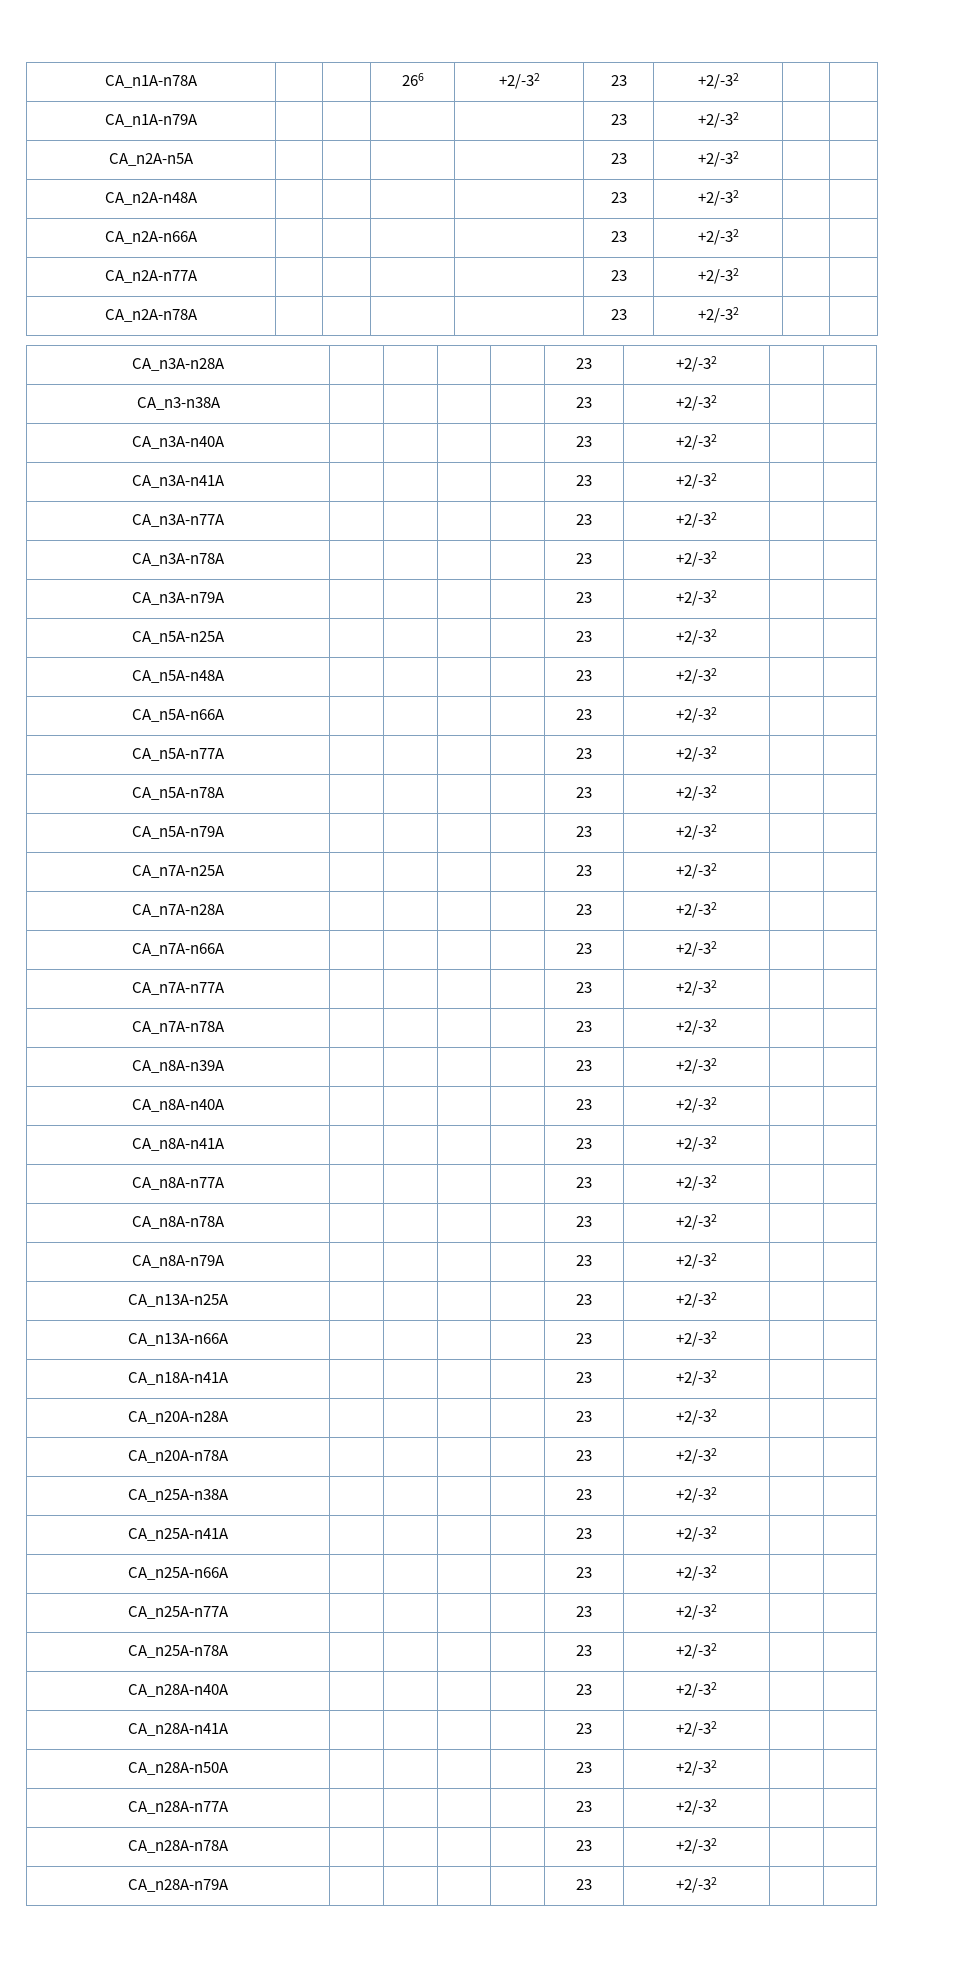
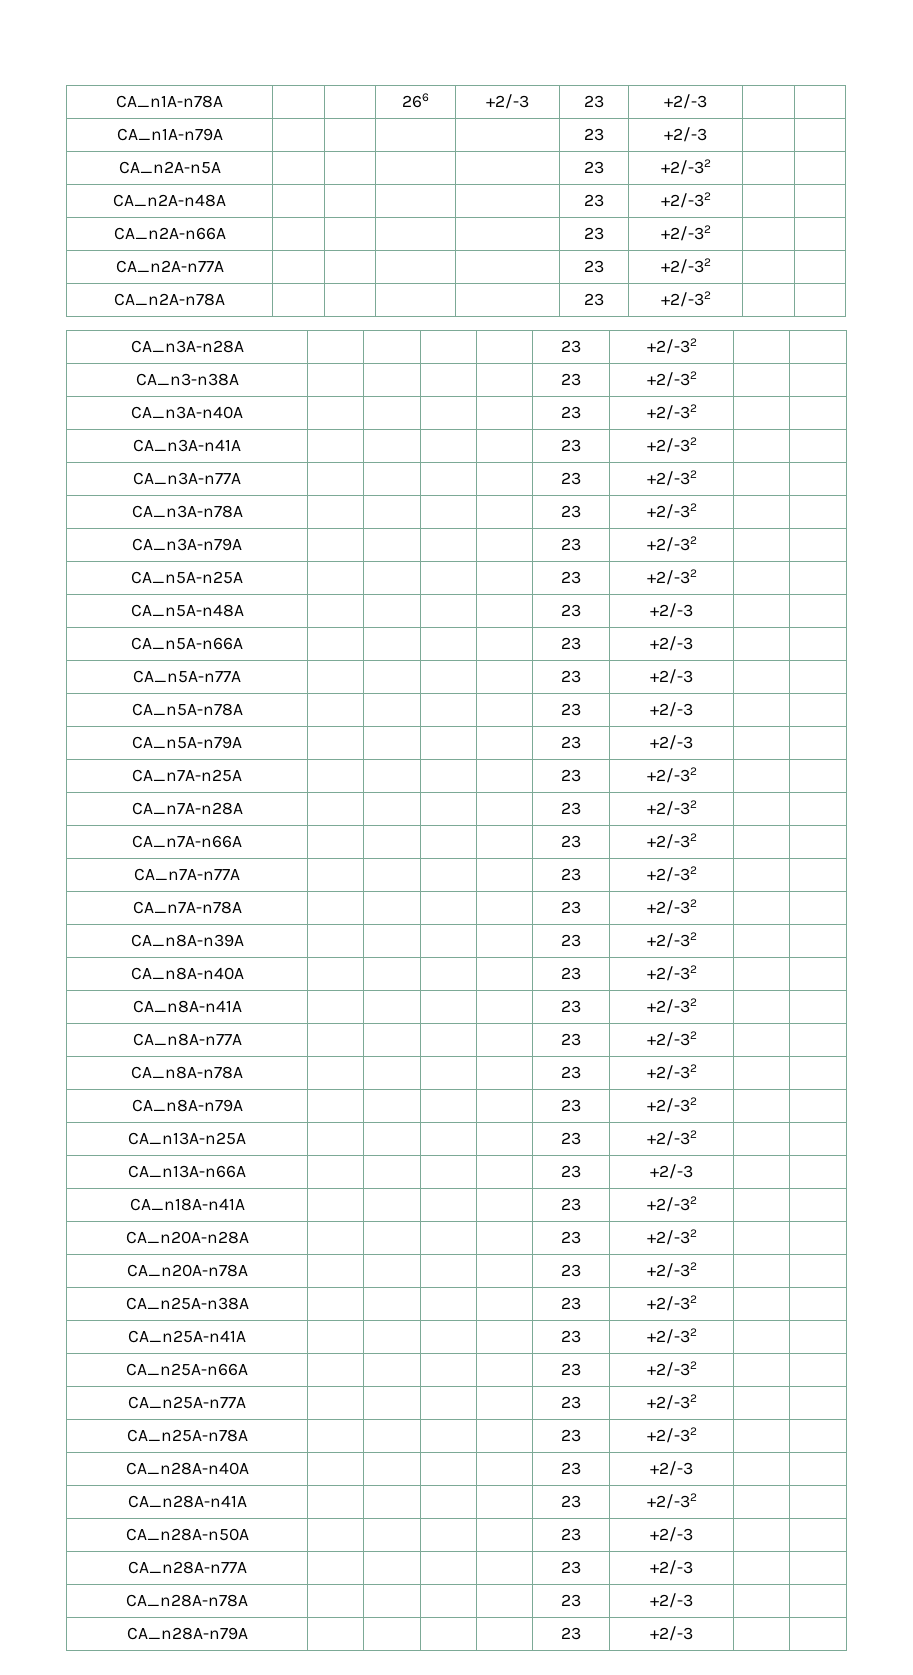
- CA_n1A-n78A | | | 266 | +2/-32 | 23 | +2/-32 | |
+ CA_n1A-n78A | | | 266 | +2/-3 | 23 | +2/-3 | |
- CA_n1A-n79A | | | | | 23 | +2/-32 | |
+ CA_n1A-n79A | | | | | 23 | +2/-3 | |
- CA_n5A-n48A | | | | | 23 | +2/-32 | |
+ CA_n5A-n48A | | | | | 23 | +2/-3 | |
- CA_n5A-n66A | | | | | 23 | +2/-32 | |
+ CA_n5A-n66A | | | | | 23 | +2/-3 | |
- CA_n5A-n77A | | | | | 23 | +2/-32 | |
+ CA_n5A-n77A | | | | | 23 | +2/-3 | |
- CA_n5A-n78A | | | | | 23 | +2/-32 | |
+ CA_n5A-n78A | | | | | 23 | +2/-3 | |
- CA_n5A-n79A | | | | | 23 | +2/-32 | |
+ CA_n5A-n79A | | | | | 23 | +2/-3 | |
- CA_n13A-n66A | | | | | 23 | +2/-32 | |
+ CA_n13A-n66A | | | | | 23 | +2/-3 | |
- CA_n28A-n40A | | | | | 23 | +2/-32 | |
+ CA_n28A-n40A | | | | | 23 | +2/-3 | |
- CA_n28A-n50A | | | | | 23 | +2/-32 | |
+ CA_n28A-n50A | | | | | 23 | +2/-3 | |
- CA_n28A-n77A | | | | | 23 | +2/-32 | |
+ CA_n28A-n77A | | | | | 23 | +2/-3 | |
- CA_n28A-n78A | | | | | 23 | +2/-32 | |
+ CA_n28A-n78A | | | | | 23 | +2/-3 | |
- CA_n28A-n79A | | | | | 23 | +2/-32 | |
+ CA_n28A-n79A | | | | | 23 | +2/-3 | |

